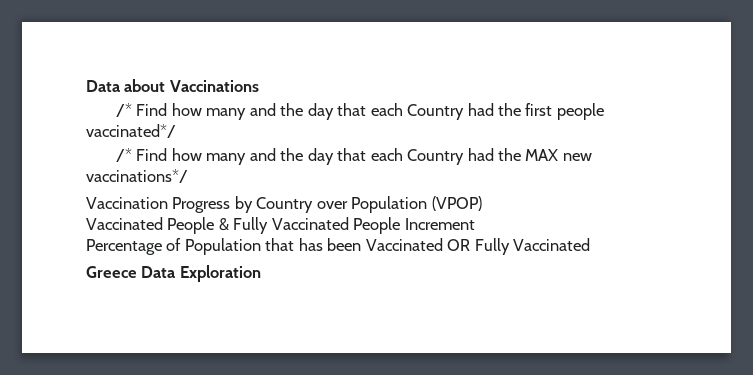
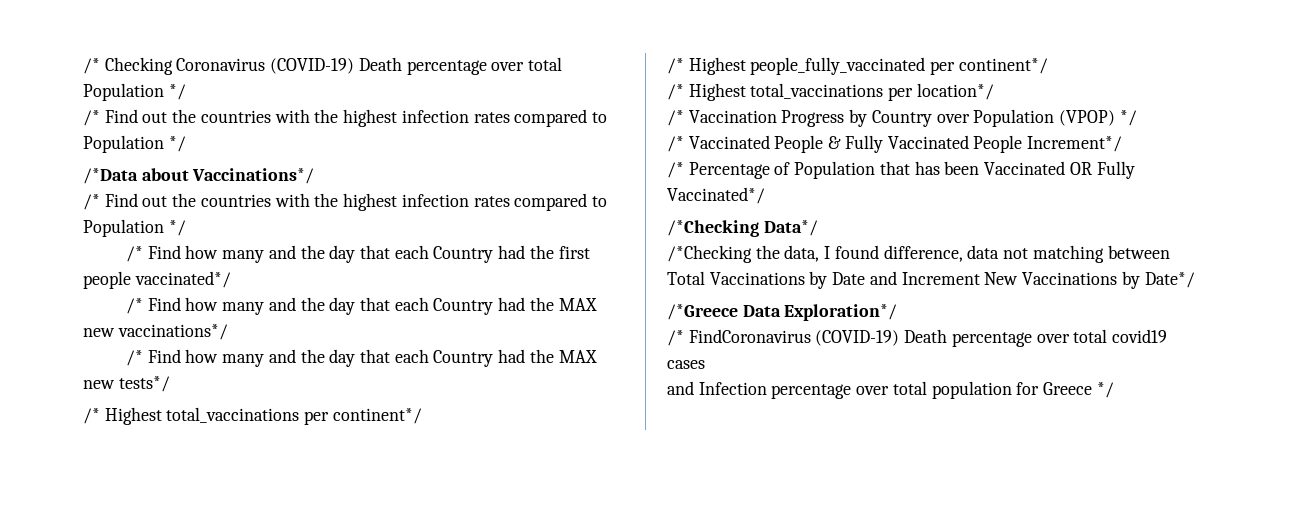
- Data about Vaccinations
+ /* Checking Coronavirus (COVID-19) Death percentage over total Population */
+ /* Find out the countries with the highest infection rates compared to Population */
+ /*Data about Vaccinations*/
+ /* Find out the countries with the highest infection rates compared to Population */
- Vaccination Progress by Country over Population (VPOP)
- Vaccinated People & Fully Vaccinated People Increment
- Percentage of Population that has been Vaccinated OR Fully Vaccinated
- Greece Data Exploration
+ /* Find how many and the day that each Country had the MAX new tests*/
+ /* Highest total_vaccinations per continent*/
+ /* Highest people_fully_vaccinated per continent*/
+ /* Highest total_vaccinations per location*/
+ /* Vaccination Progress by Country over Population (VPOP) */
+ /* Vaccinated People & Fully Vaccinated People Increment*/
+ /* Percentage of Population that has been Vaccinated OR Fully Vaccinated*/
+ /*Checking Data*/
+ /*Checking the data, I found difference, data not matching between Total Vaccinations by Date and Increment New Vaccinations by Date*/
+ /*Greece Data Exploration*/
+ /* FindCoronavirus (COVID-19) Death percentage over total covid19 cases
+ and Infection percentage over total population for Greece */

